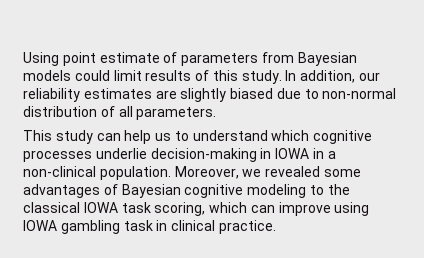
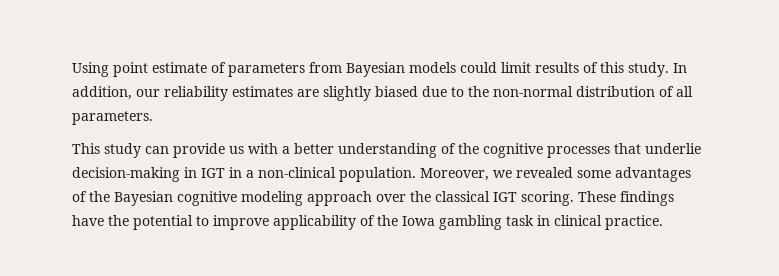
- In addition, our reliability estimates are slightly biased due to non-normal distribution of all parameters.
+ In addition, our reliability estimates are slightly biased due to the non-normal distribution of all parameters.
- This study can help us to understand which cognitive processes underlie decision-making in IOWA in a non-clinical population.
+ This study can provide us with a better understanding of the cognitive processes that underlie decision-making in IGT in a non-clinical population.
- Moreover, we revealed some advantages of Bayesian cognitive modeling to the classical IOWA task scoring, which can improve using IOWA gambling task in clinical practice.
+ Moreover, we revealed some advantages of the Bayesian cognitive modeling approach over the classical IGT scoring. These findings have the potential to improve applicability of the Iowa gambling task in clinical practice.

